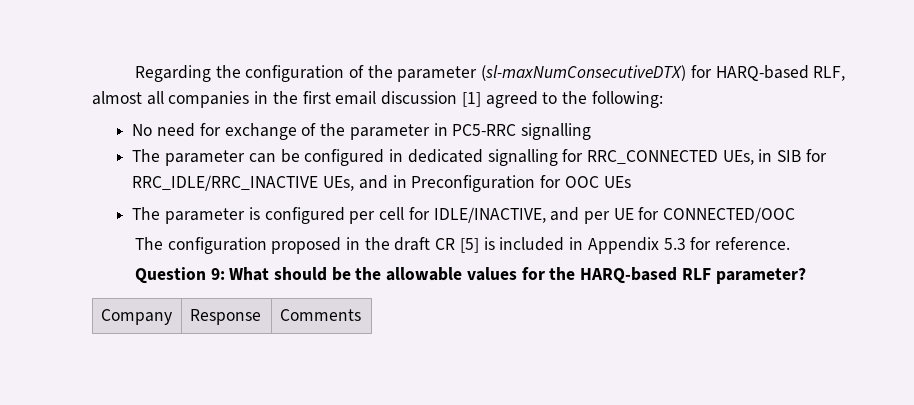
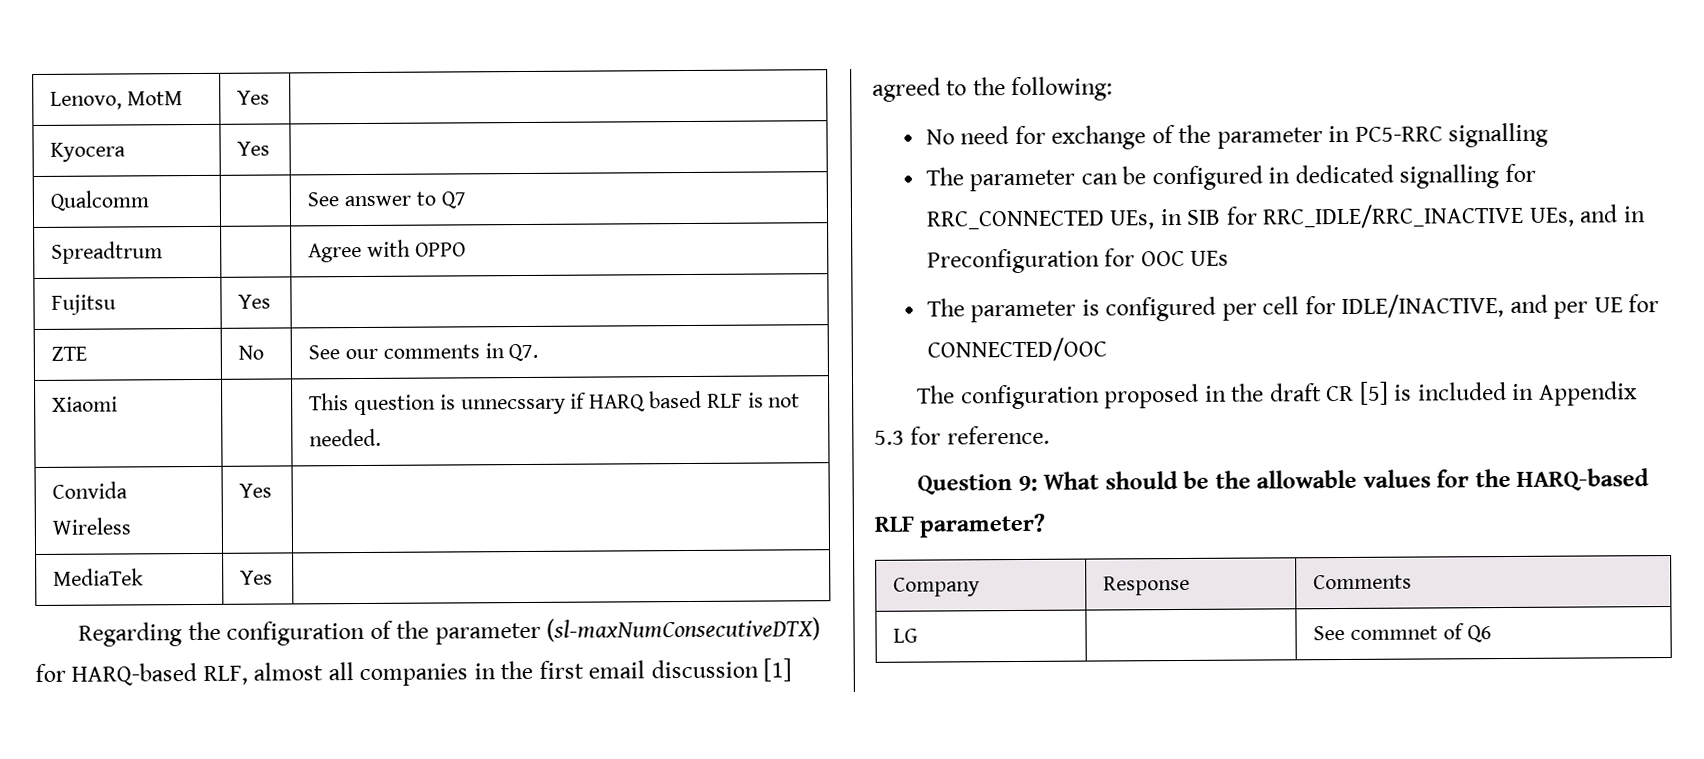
+ Lenovo, MotM | Yes |
+ Kyocera | Yes |
+ Qualcomm | | See answer to Q7
+ Spreadtrum | | Agree with OPPO
+ Fujitsu | Yes |
+ ZTE | No | See our comments in Q7.
+ Xiaomi | | This question is unnecssary if HARQ based RLF is not needed.
+ Convida Wireless | Yes |
+ MediaTek | Yes |
+ LG | | See commnet of Q6

